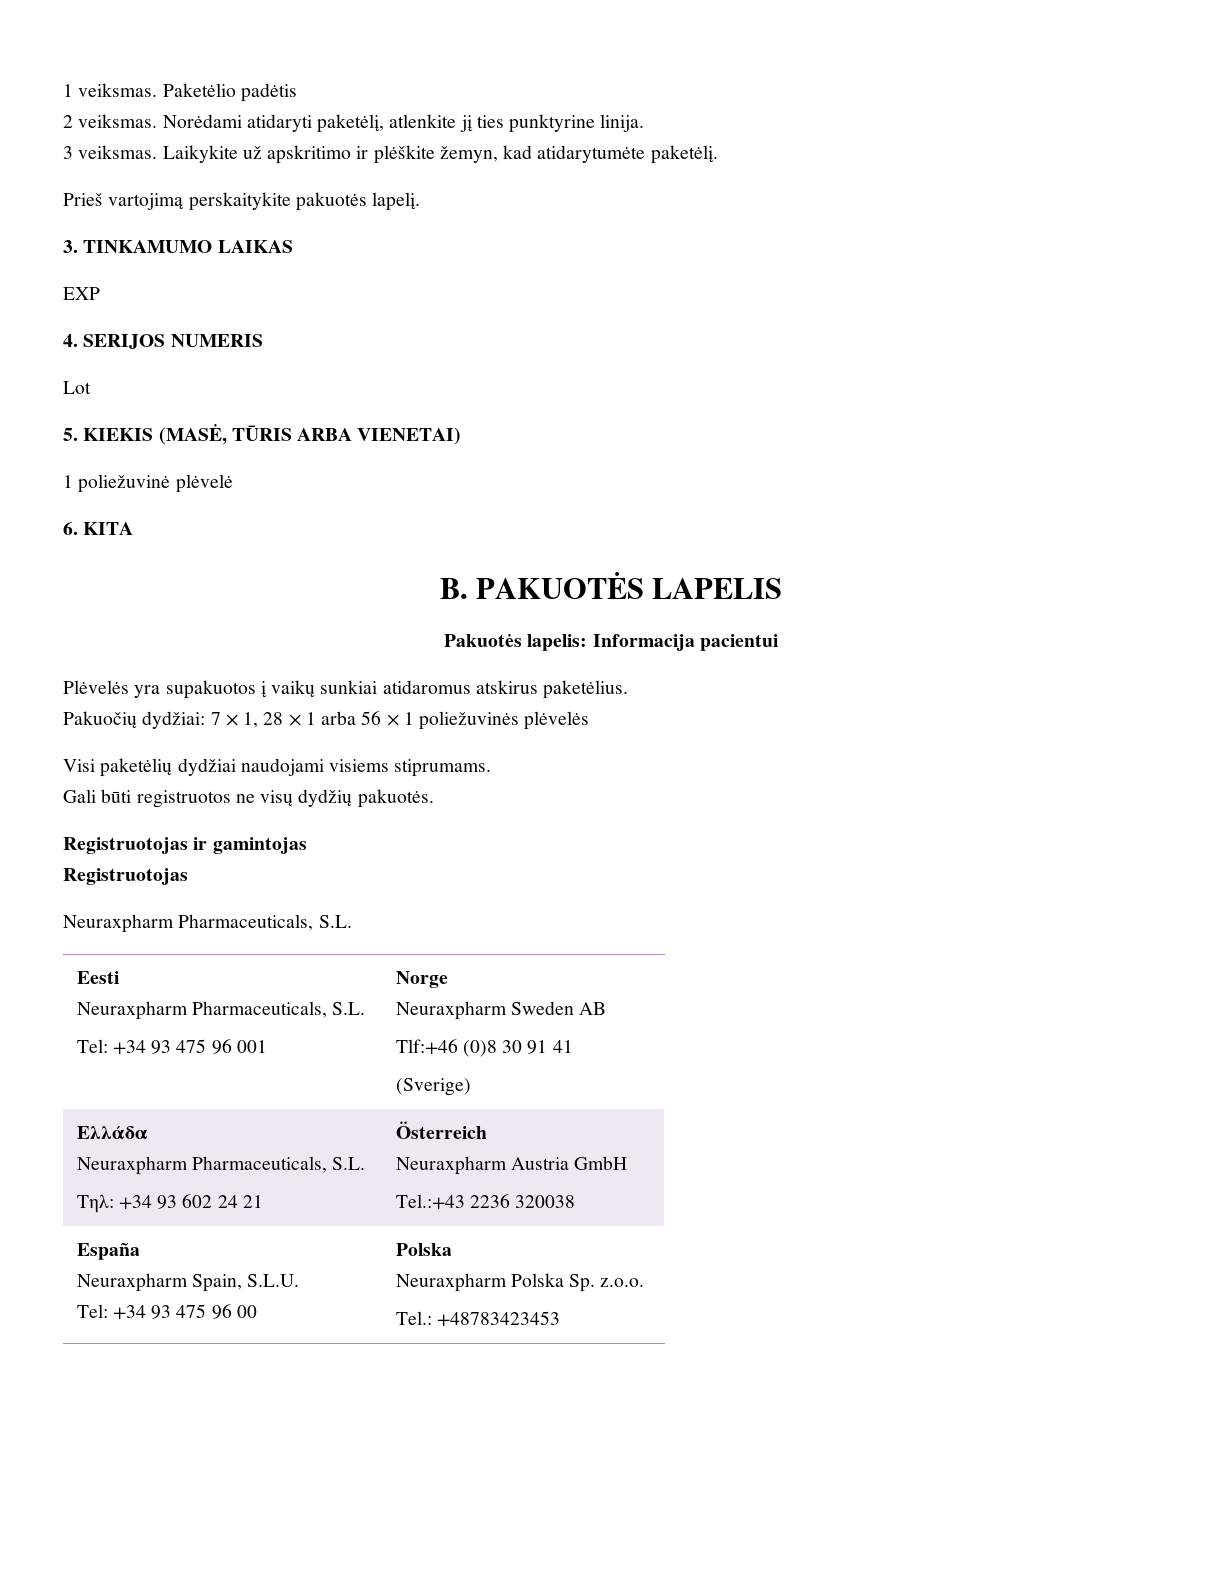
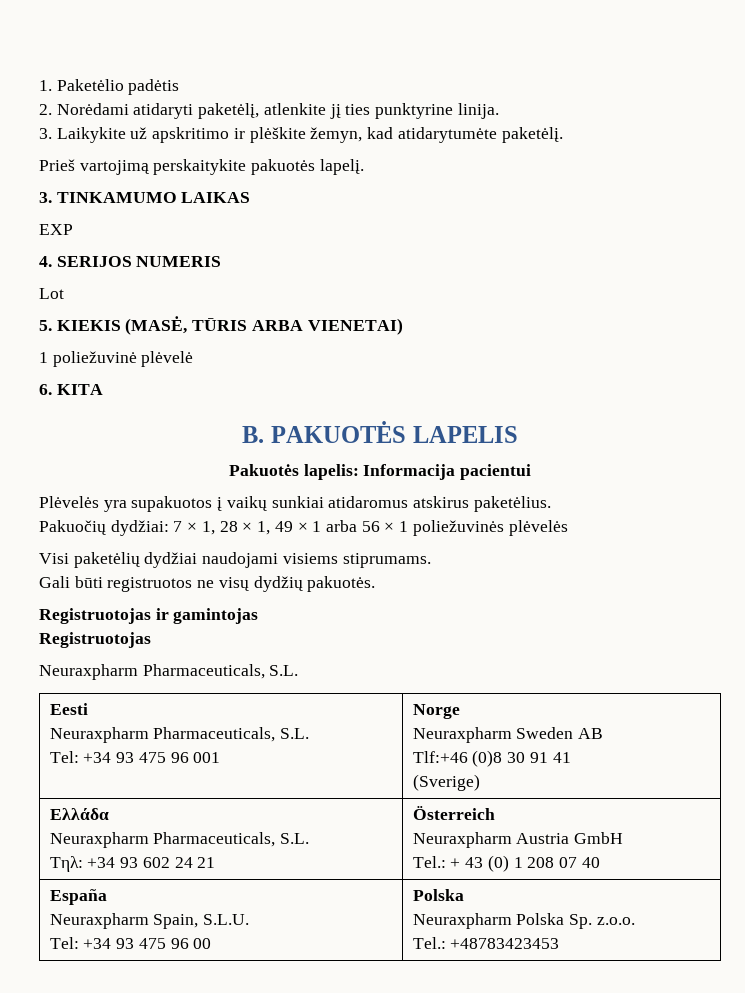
- 1 veiksmas. Paketėlio padėtis
+ 1. Paketėlio padėtis
- 2 veiksmas. Norėdami atidaryti paketėlį, atlenkite jį ties punktyrine linija.
+ 2. Norėdami atidaryti paketėlį, atlenkite jį ties punktyrine linija.
- 3 veiksmas. Laikykite už apskritimo ir plėškite žemyn, kad atidarytumėte paketėlį.
+ 3. Laikykite už apskritimo ir plėškite žemyn, kad atidarytumėte paketėlį.
- Pakuočių dydžiai: 7 × 1, 28 × 1 arba 56 × 1 poliežuvinės plėvelės
+ Pakuočių dydžiai: 7 × 1, 28 × 1, 49 × 1 arba 56 × 1 poliežuvinės plėvelės
  Ελλάδα
  Neuraxpharm Pharmaceuticals, S.L.
  Τηλ: +34 93 602 24 21 | Österreich
  Neuraxpharm Austria GmbH
- Tel.:+43 2236 320038
+ Tel.: + 43 (0) 1 208 07 40

